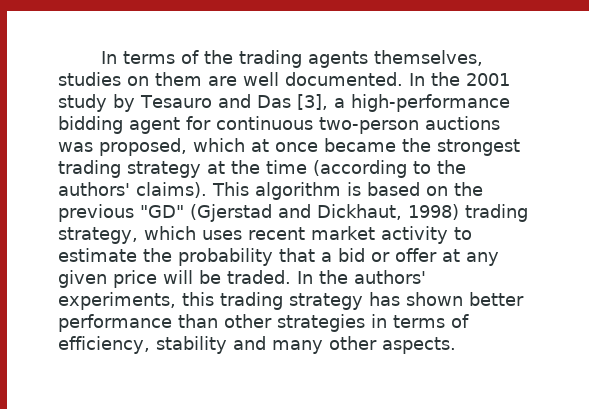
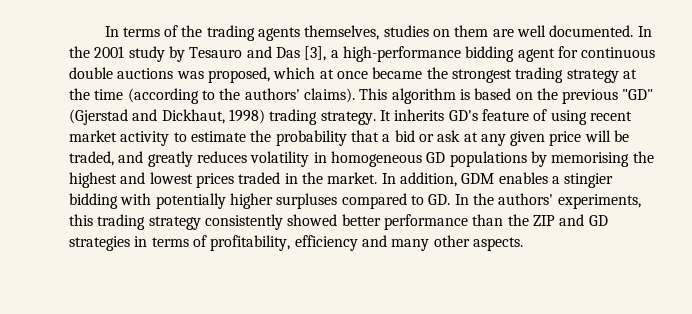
- In the 2001 study by Tesauro and Das [3], a high-performance bidding agent for continuous two-person auctions was proposed, which at once became the strongest trading strategy at the time (according to the authors' claims).
+ In the 2001 study by Tesauro and Das [3], a high-performance bidding agent for continuous double auctions was proposed, which at once became the strongest trading strategy at the time (according to the authors' claims).
- This algorithm is based on the previous "GD" (Gjerstad and Dickhaut, 1998) trading strategy, which uses recent market activity to estimate the probability that a bid or offer at any given price will be traded. In the authors' experiments, this trading strategy has shown better performance than other strategies in terms of efficiency, stability and many other aspects.
+ This algorithm is based on the previous "GD" (Gjerstad and Dickhaut, 1998) trading strategy. It inherits GD's feature of using recent market activity to estimate the probability that a bid or ask at any given price will be traded, and greatly reduces volatility in homogeneous GD populations by memorising the highest and lowest prices traded in the market. In addition, GDM enables a stingier bidding with potentially higher surpluses compared to GD. In the authors' experiments, this trading strategy consistently showed better performance than the ZIP and GD strategies in terms of profitability, efficiency and many other aspects.

